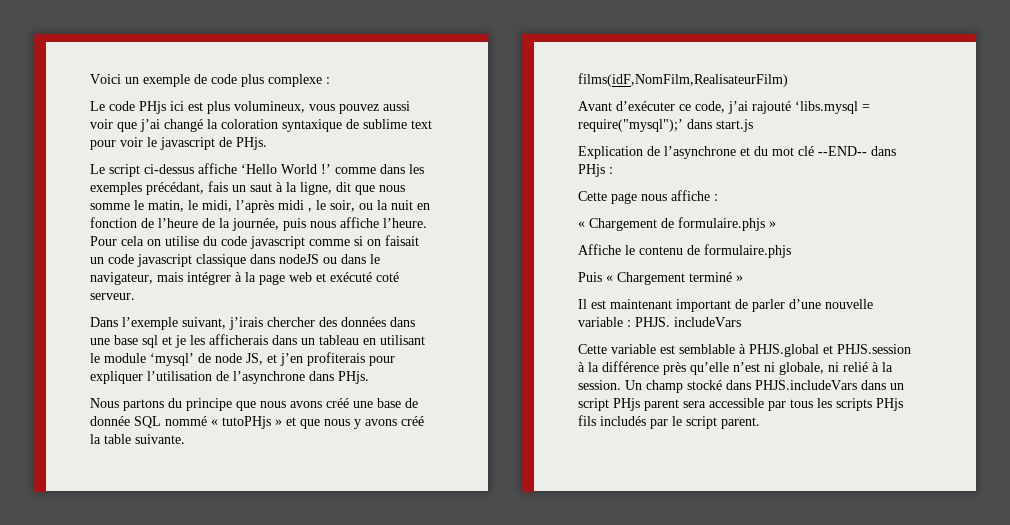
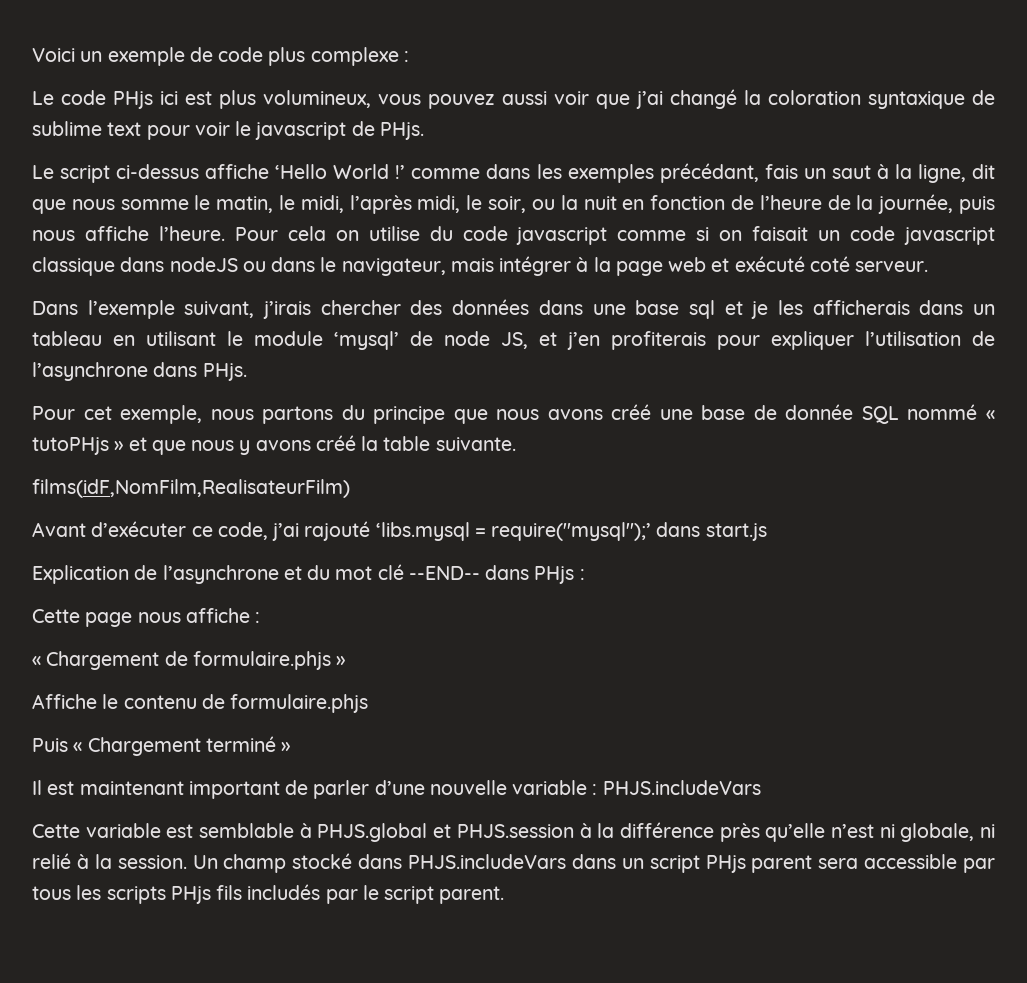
- Le script ci-dessus affiche ‘Hello World !’ comme dans les exemples précédant, fais un saut à la ligne, dit que nous somme le matin, le midi, l’après midi , le soir, ou la nuit en fonction de l’heure de la journée, puis nous affiche l’heure.
+ Le script ci-dessus affiche ‘Hello World !’ comme dans les exemples précédant, fais un saut à la ligne, dit que nous somme le matin, le midi, l’après midi, le soir, ou la nuit en fonction de l’heure de la journée, puis nous affiche l’heure.
- Nous partons du principe que nous avons créé une base de donnée SQL nommé « tutoPHjs » et que nous y avons créé la table suivante.
+ Pour cet exemple, nous partons du principe que nous avons créé une base de donnée SQL nommé « tutoPHjs » et que nous y avons créé la table suivante.
- Il est maintenant important de parler d’une nouvelle variable : PHJS. includeVars
+ Il est maintenant important de parler d’une nouvelle variable : PHJS.includeVars

